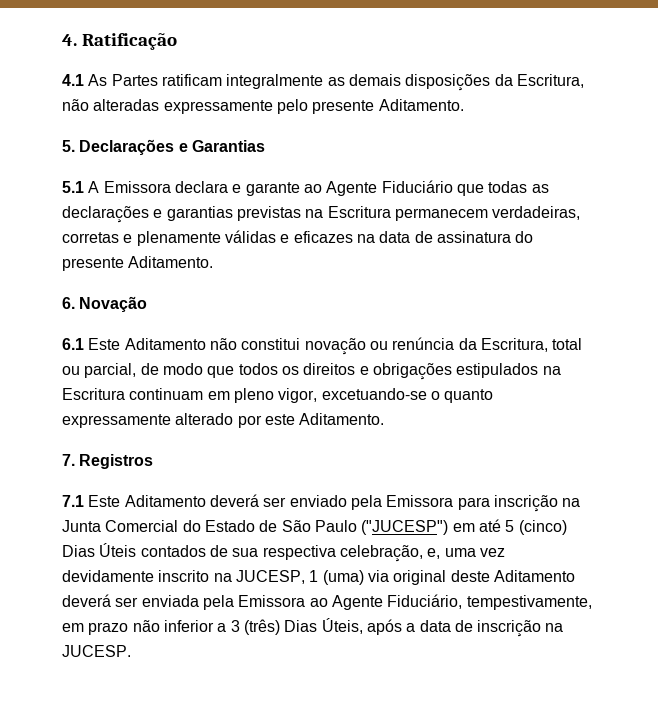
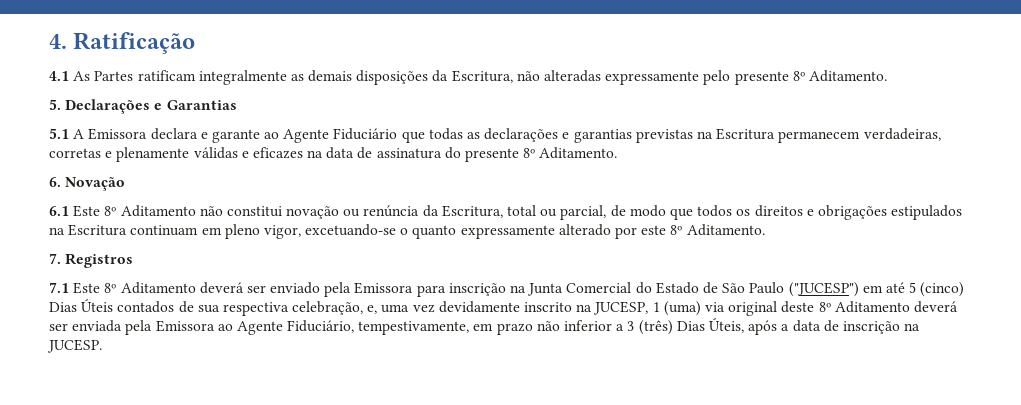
- 4.1 As Partes ratificam integralmente as demais disposições da Escritura, não alteradas expressamente pelo presente Aditamento.
+ 4.1 As Partes ratificam integralmente as demais disposições da Escritura, não alteradas expressamente pelo presente 8º Aditamento.
- 5.1 A Emissora declara e garante ao Agente Fiduciário que todas as declarações e garantias previstas na Escritura permanecem verdadeiras, corretas e plenamente válidas e eficazes na data de assinatura do presente Aditamento.
+ 5.1 A Emissora declara e garante ao Agente Fiduciário que todas as declarações e garantias previstas na Escritura permanecem verdadeiras, corretas e plenamente válidas e eficazes na data de assinatura do presente 8º Aditamento.
- 6.1 Este Aditamento não constitui novação ou renúncia da Escritura, total ou parcial, de modo que todos os direitos e obrigações estipulados na Escritura continuam em pleno vigor, excetuando-se o quanto expressamente alterado por este Aditamento.
+ 6.1 Este 8º Aditamento não constitui novação ou renúncia da Escritura, total ou parcial, de modo que todos os direitos e obrigações estipulados na Escritura continuam em pleno vigor, excetuando-se o quanto expressamente alterado por este 8º Aditamento.
- 7.1 Este Aditamento deverá ser enviado pela Emissora para inscrição na Junta Comercial do Estado de São Paulo ("JUCESP") em até 5 (cinco) Dias Úteis contados de sua respectiva celebração, e, uma vez devidamente inscrito na JUCESP, 1 (uma) via original deste Aditamento deverá ser enviada pela Emissora ao Agente Fiduciário, tempestivamente, em prazo não inferior a 3 (três) Dias Úteis, após a data de inscrição na JUCESP.
+ 7.1 Este 8º Aditamento deverá ser enviado pela Emissora para inscrição na Junta Comercial do Estado de São Paulo ("JUCESP") em até 5 (cinco) Dias Úteis contados de sua respectiva celebração, e, uma vez devidamente inscrito na JUCESP, 1 (uma) via original deste 8º Aditamento deverá ser enviada pela Emissora ao Agente Fiduciário, tempestivamente, em prazo não inferior a 3 (três) Dias Úteis, após a data de inscrição na JUCESP.

